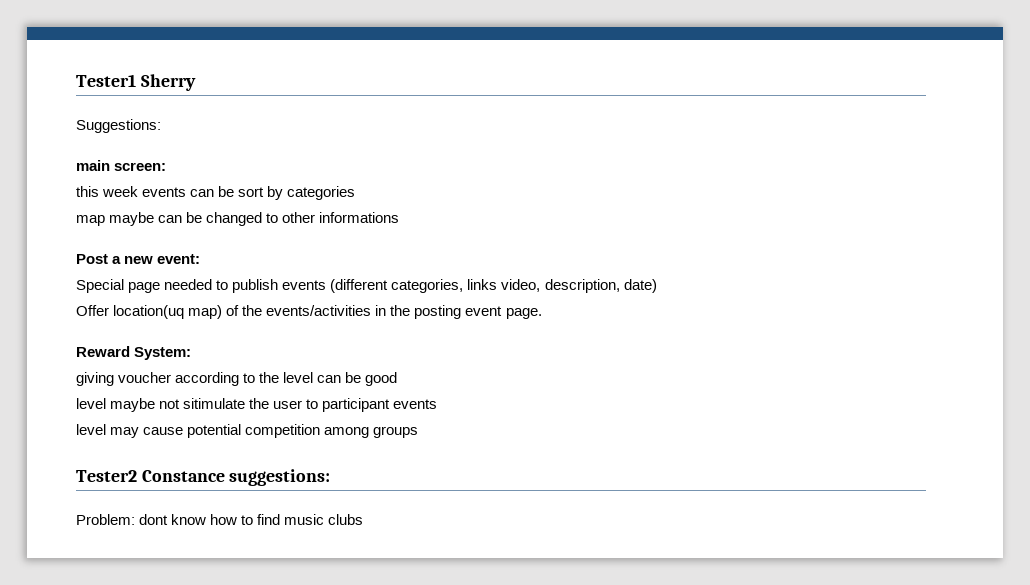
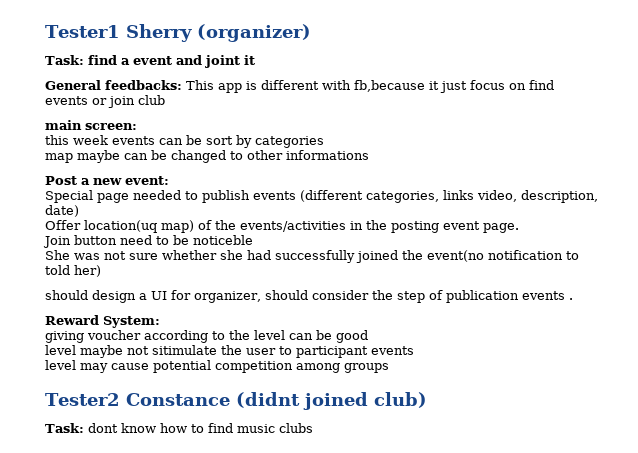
- Tester1 Sherry
- Suggestions:
+ Tester1 Sherry (organizer)
+ Task: find a event and joint it
+ General feedbacks: This app is different with fb,because it just focus on find events or join club
+ Join button need to be noticeble
+ She was not sure whether she had successfully joined the event(no notification to told her)
+ should design a UI for organizer, should consider the step of publication events .
- Tester2 Constance suggestions:
- Problem: dont know how to find music clubs
+ Tester2 Constance (didnt joined club)
+ Task: dont know how to find music clubs

